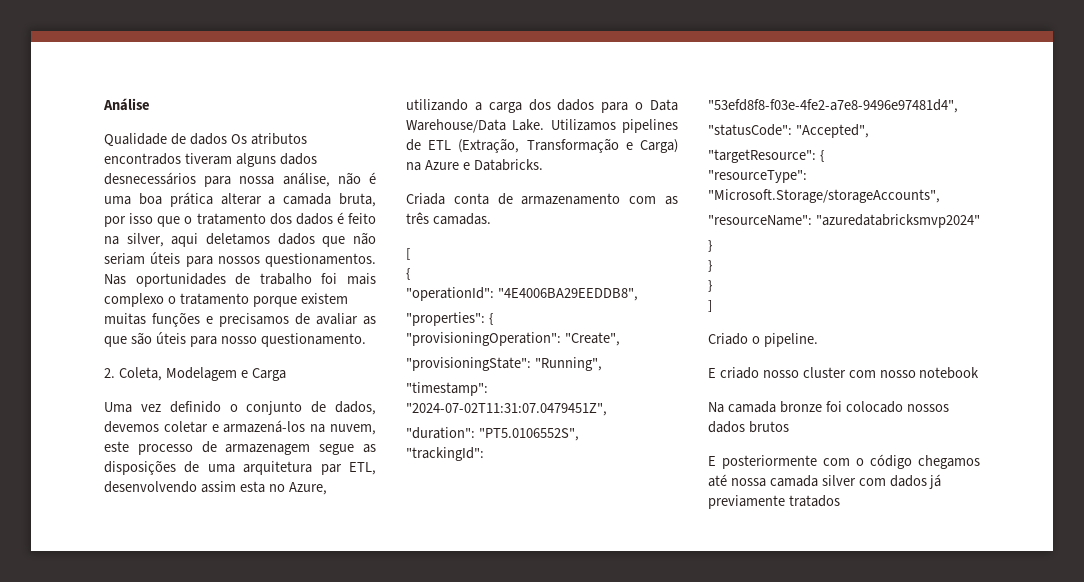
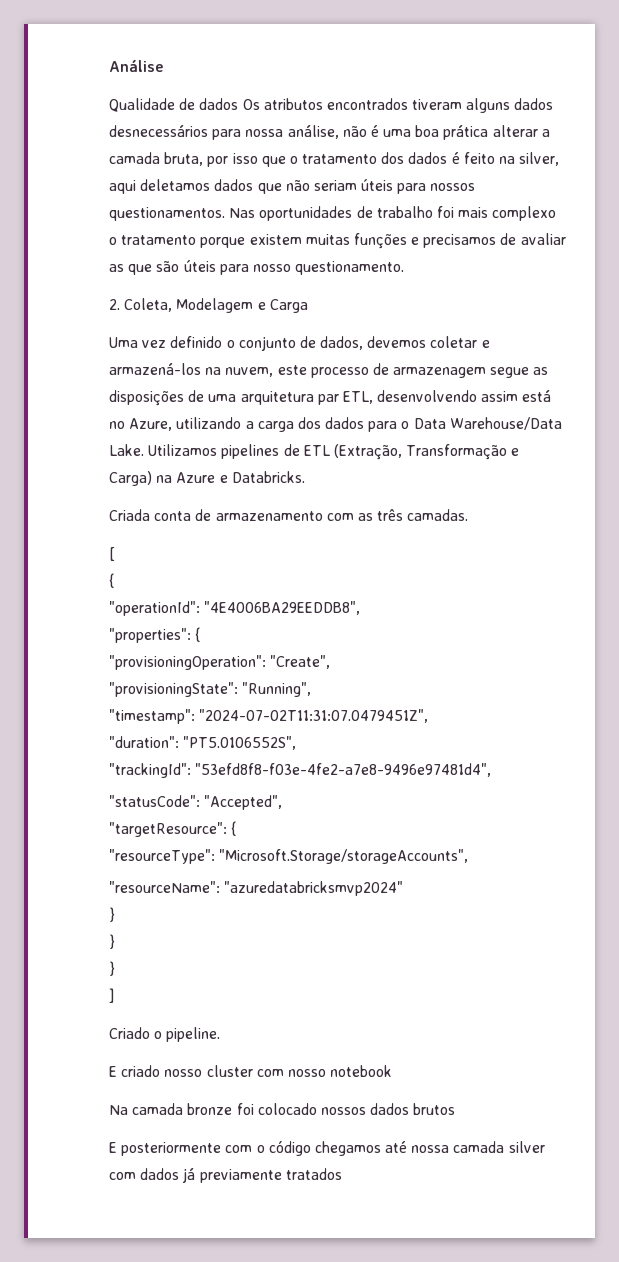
- Uma vez definido o conjunto de dados, devemos coletar e armazená-los na nuvem, este processo de armazenagem segue as disposições de uma arquitetura par ETL, desenvolvendo assim esta no Azure, utilizando a carga dos dados para o Data Warehouse/Data Lake.
+ Uma vez definido o conjunto de dados, devemos coletar e armazená-los na nuvem, este processo de armazenagem segue as disposições de uma arquitetura par ETL, desenvolvendo assim está no Azure, utilizando a carga dos dados para o Data Warehouse/Data Lake.

